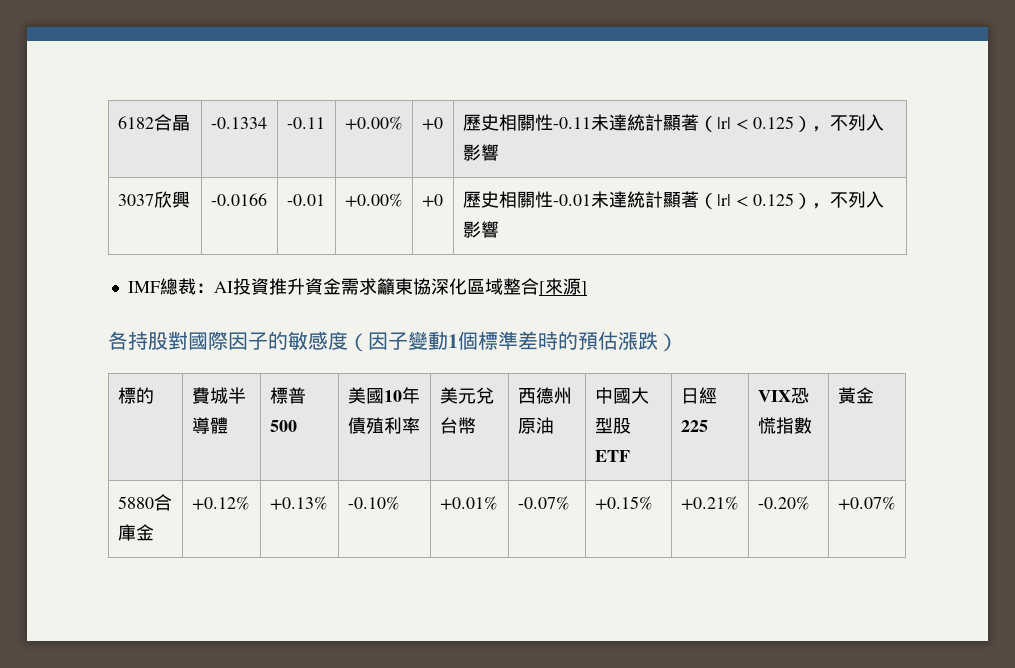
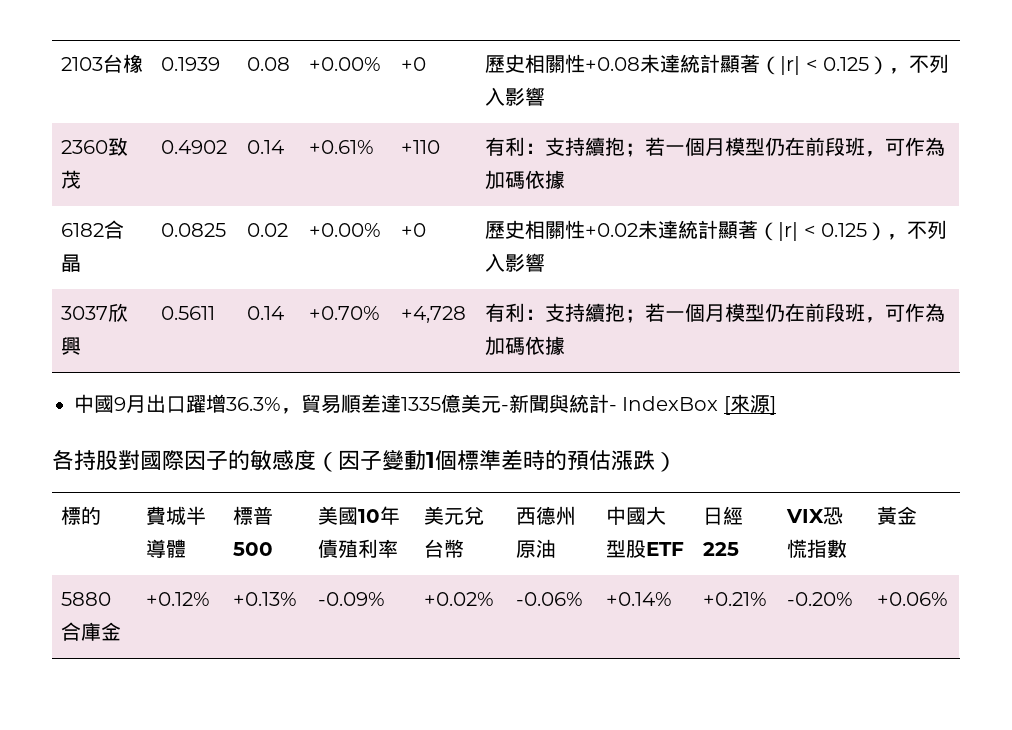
- 6182合晶 | -0.1334 | -0.11 | +0.00% | +0 | 歷史相關性-0.11未達統計顯著（|r| < 0.125），不列入影響
+ 2103台橡 | 0.1939 | 0.08 | +0.00% | +0 | 歷史相關性+0.08未達統計顯著（|r| < 0.125），不列入影響
+ 2360致茂 | 0.4902 | 0.14 | +0.61% | +110 | 有利：支持續抱；若一個月模型仍在前段班，可作為加碼依據
+ 6182合晶 | 0.0825 | 0.02 | +0.00% | +0 | 歷史相關性+0.02未達統計顯著（|r| < 0.125），不列入影響
- 3037欣興 | -0.0166 | -0.01 | +0.00% | +0 | 歷史相關性-0.01未達統計顯著（|r| < 0.125），不列入影響
- IMF總裁：AI投資推升資金需求籲東協深化區域整合[來源]
+ 3037欣興 | 0.5611 | 0.14 | +0.70% | +4,728 | 有利：支持續抱；若一個月模型仍在前段班，可作為加碼依據
+ 中國9月出口躍增36.3%，貿易順差達1335億美元-新聞與統計- IndexBox [來源]
- 5880合庫金 | +0.12% | +0.13% | -0.10% | +0.01% | -0.07% | +0.15% | +0.21% | -0.20% | +0.07%
+ 5880合庫金 | +0.12% | +0.13% | -0.09% | +0.02% | -0.06% | +0.14% | +0.21% | -0.20% | +0.06%

